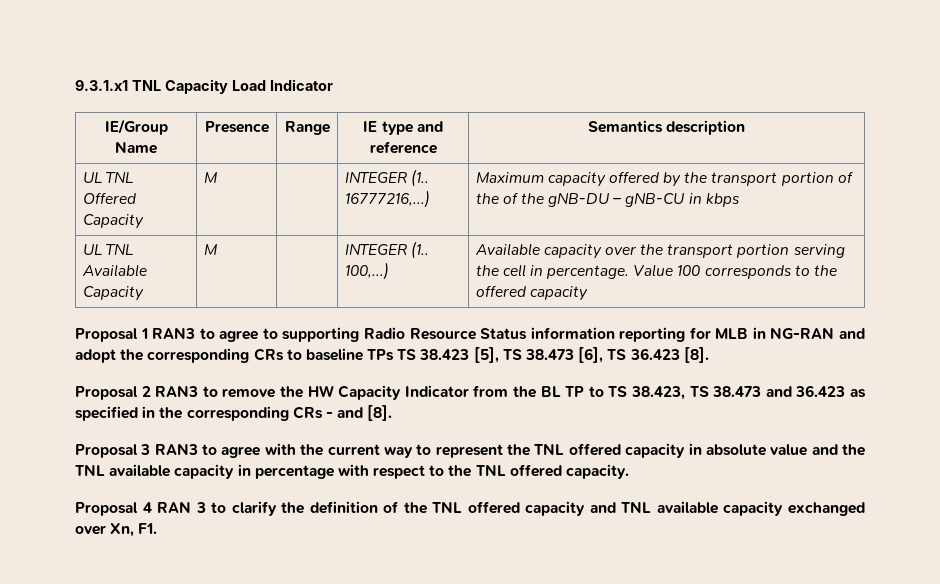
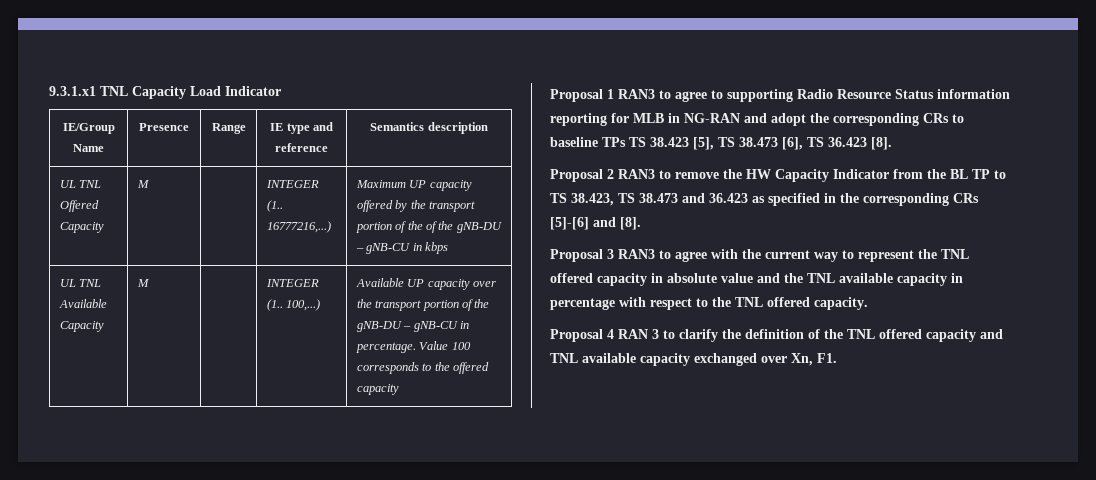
- UL TNL Offered Capacity | M | | INTEGER (1.. 16777216,...) | Maximum capacity offered by the transport portion of the of the gNB-DU – gNB-CU in kbps
+ UL TNL Offered Capacity | M | | INTEGER (1.. 16777216,...) | Maximum UP capacity offered by the transport portion of the of the gNB-DU – gNB-CU in kbps
- UL TNL Available Capacity | M | | INTEGER (1.. 100,...) | Available capacity over the transport portion serving the cell in percentage. Value 100 corresponds to the offered capacity
+ UL TNL Available Capacity | M | | INTEGER (1.. 100,...) | Available UP capacity over the transport portion of the gNB-DU – gNB-CU in percentage. Value 100 corresponds to the offered capacity
- Proposal 2 RAN3 to remove the HW Capacity Indicator from the BL TP to TS 38.423, TS 38.473 and 36.423 as specified in the corresponding CRs - and [8].
+ Proposal 2 RAN3 to remove the HW Capacity Indicator from the BL TP to TS 38.423, TS 38.473 and 36.423 as specified in the corresponding CRs [5]-[6] and [8].

